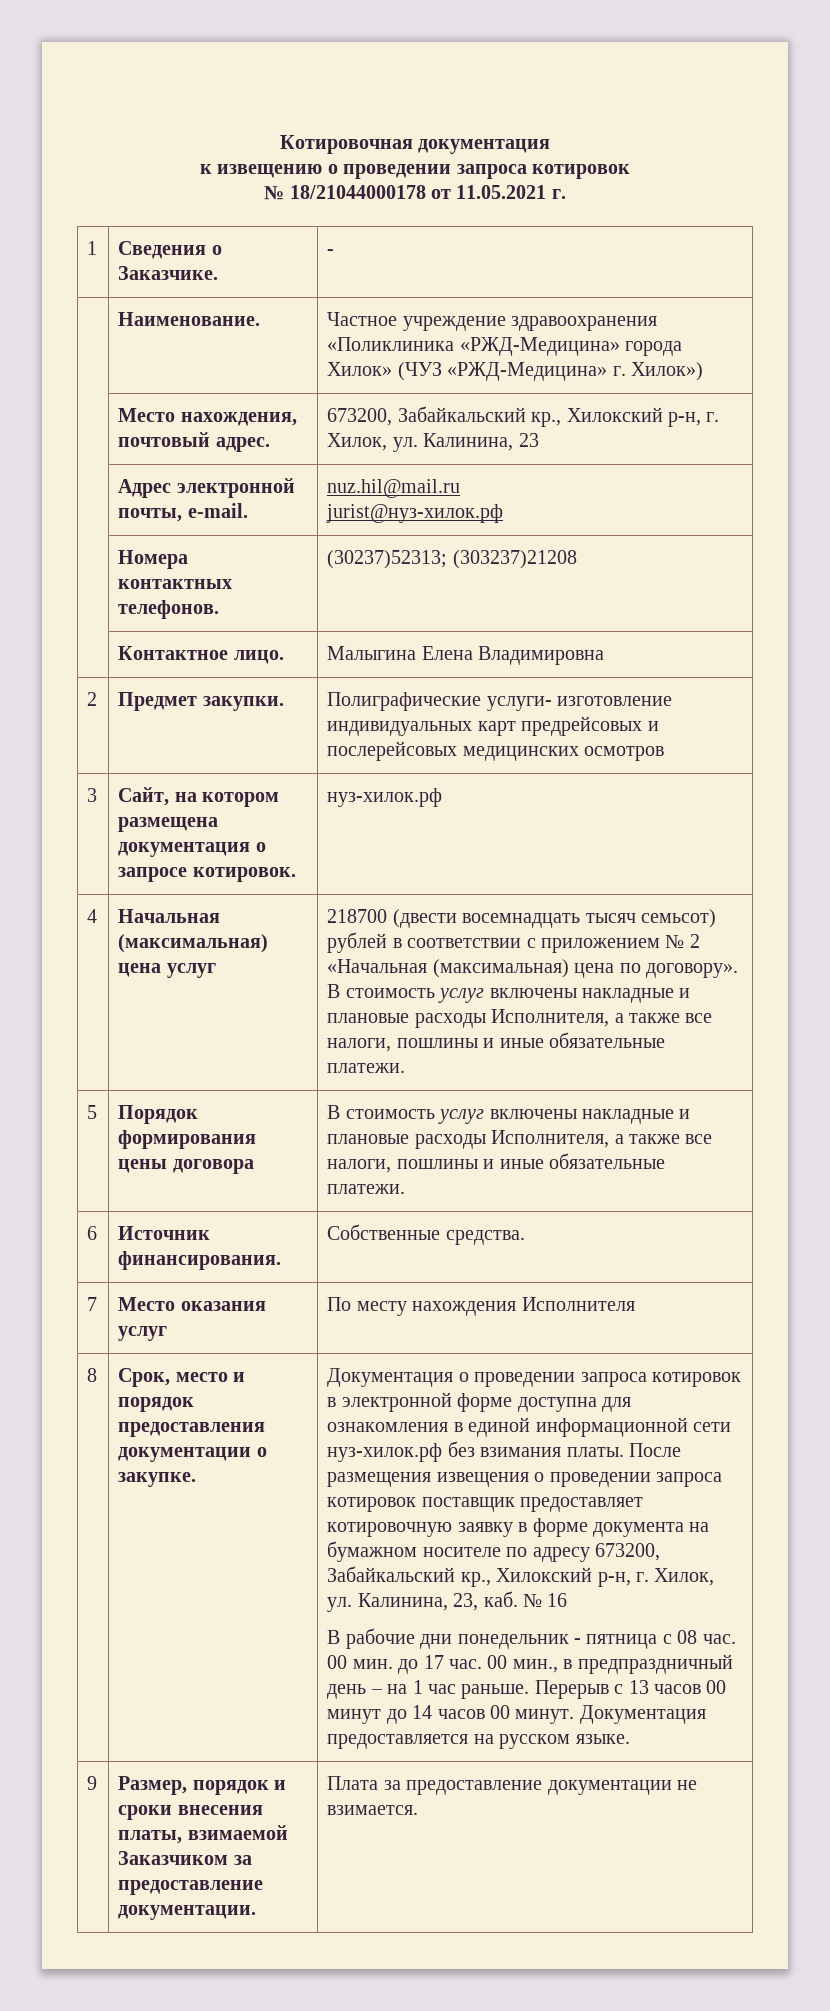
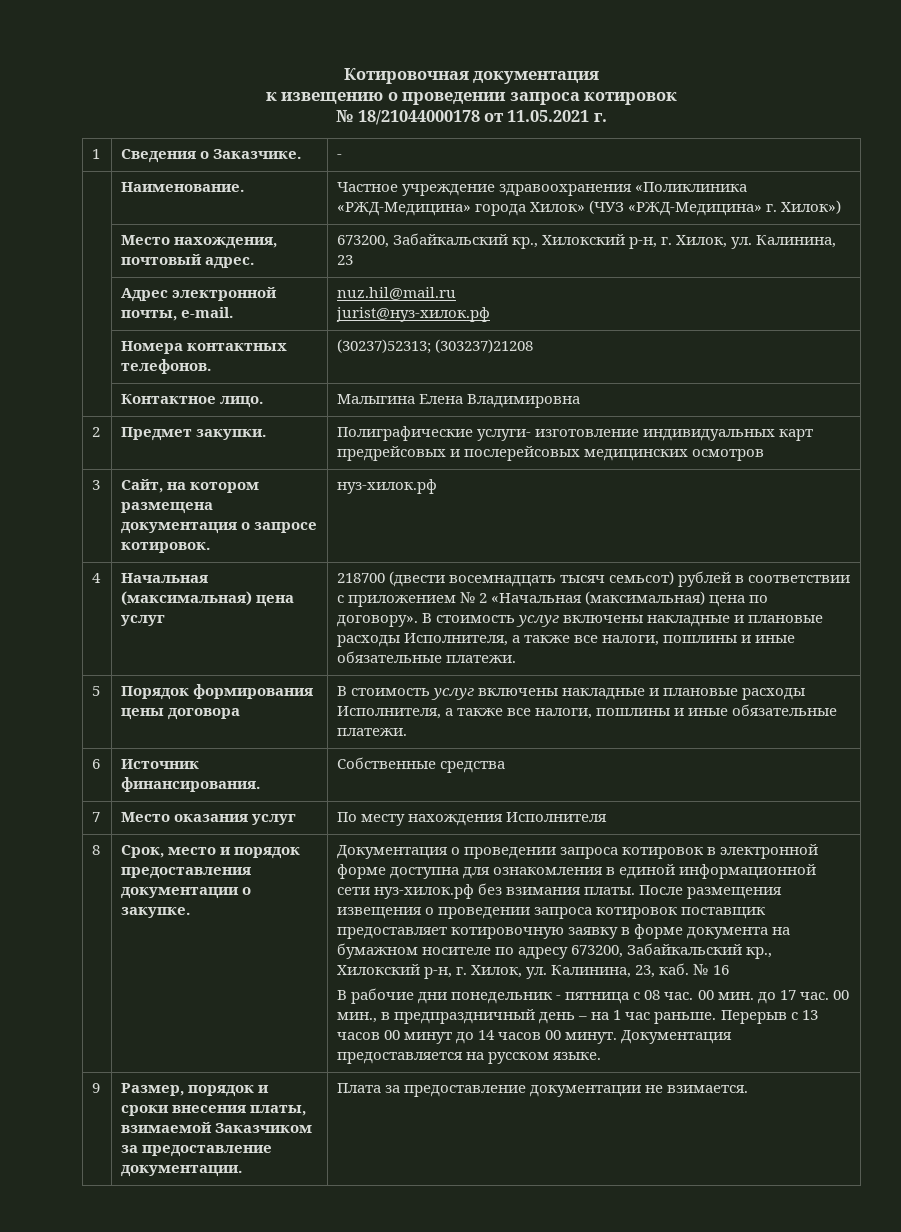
- 6 | Источник финансирования. | Собственные средства.
+ 6 | Источник финансирования. | Собственные средства

